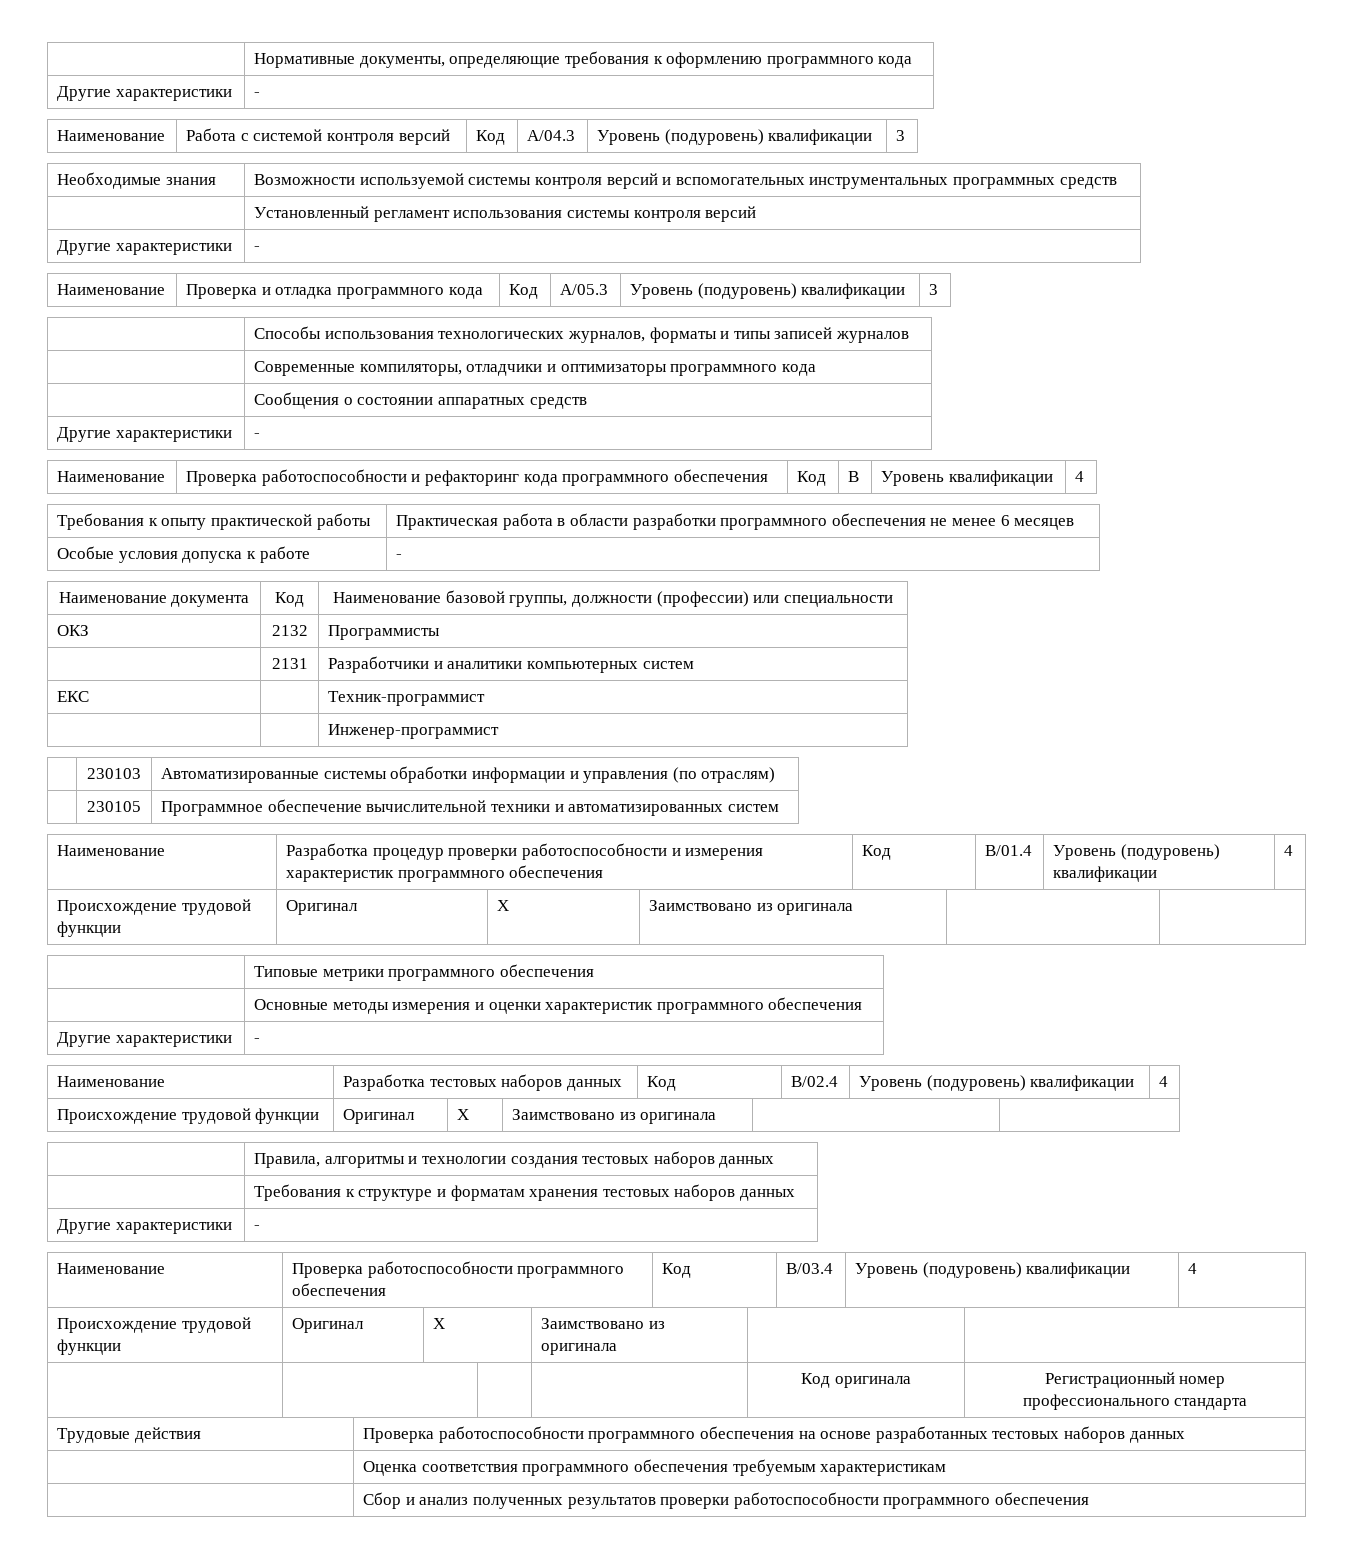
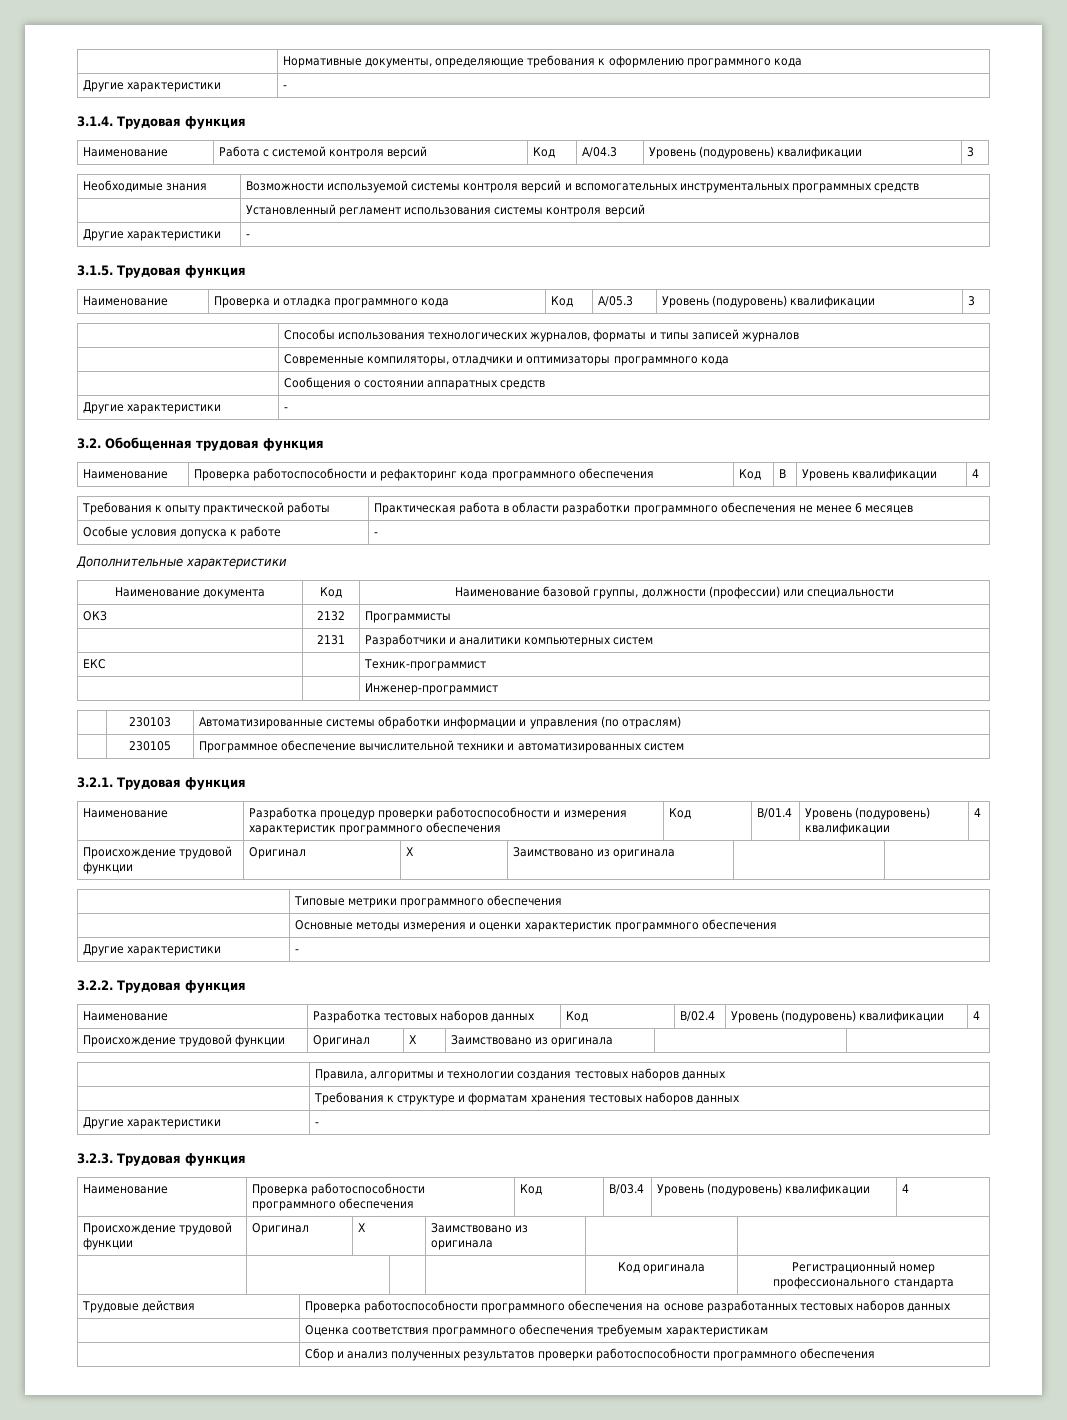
+ 3.1.4. Трудовая функция
+ 3.1.5. Трудовая функция
+ 3.2. Обобщенная трудовая функция
+ Дополнительные характеристики
+ 3.2.1. Трудовая функция
+ 3.2.2. Трудовая функция
+ 3.2.3. Трудовая функция

